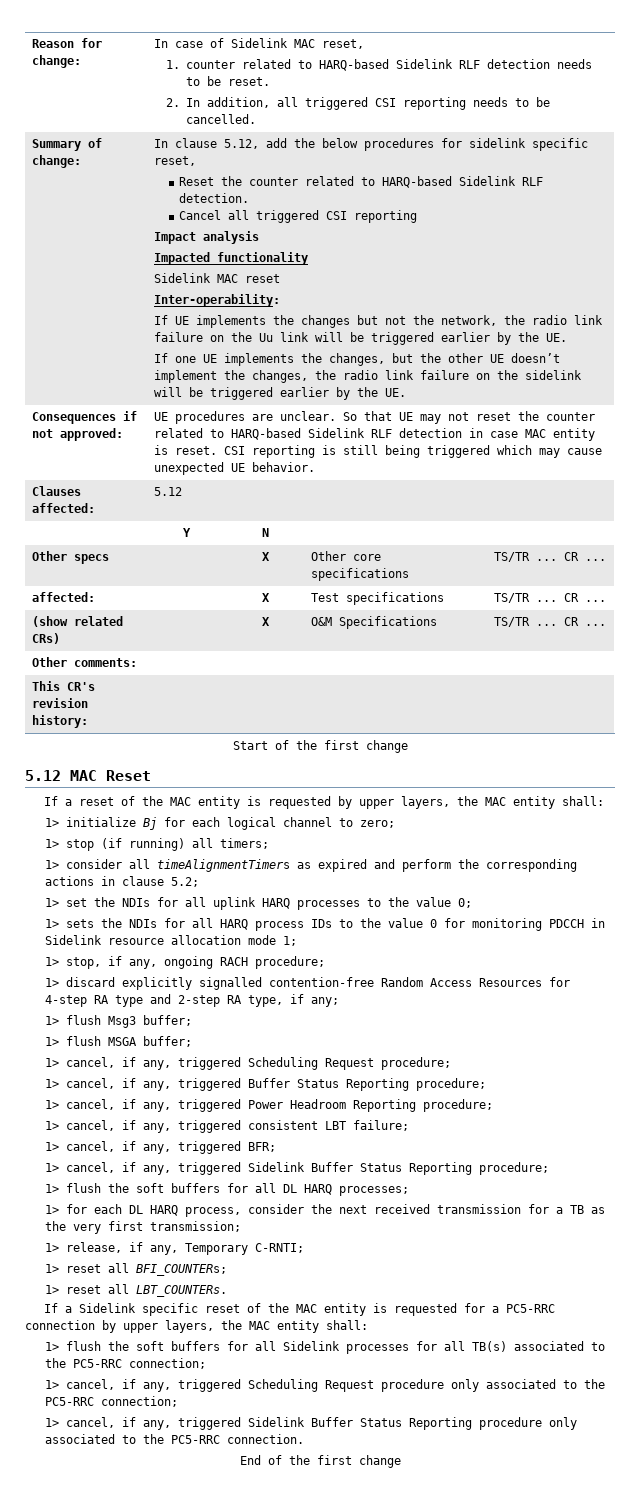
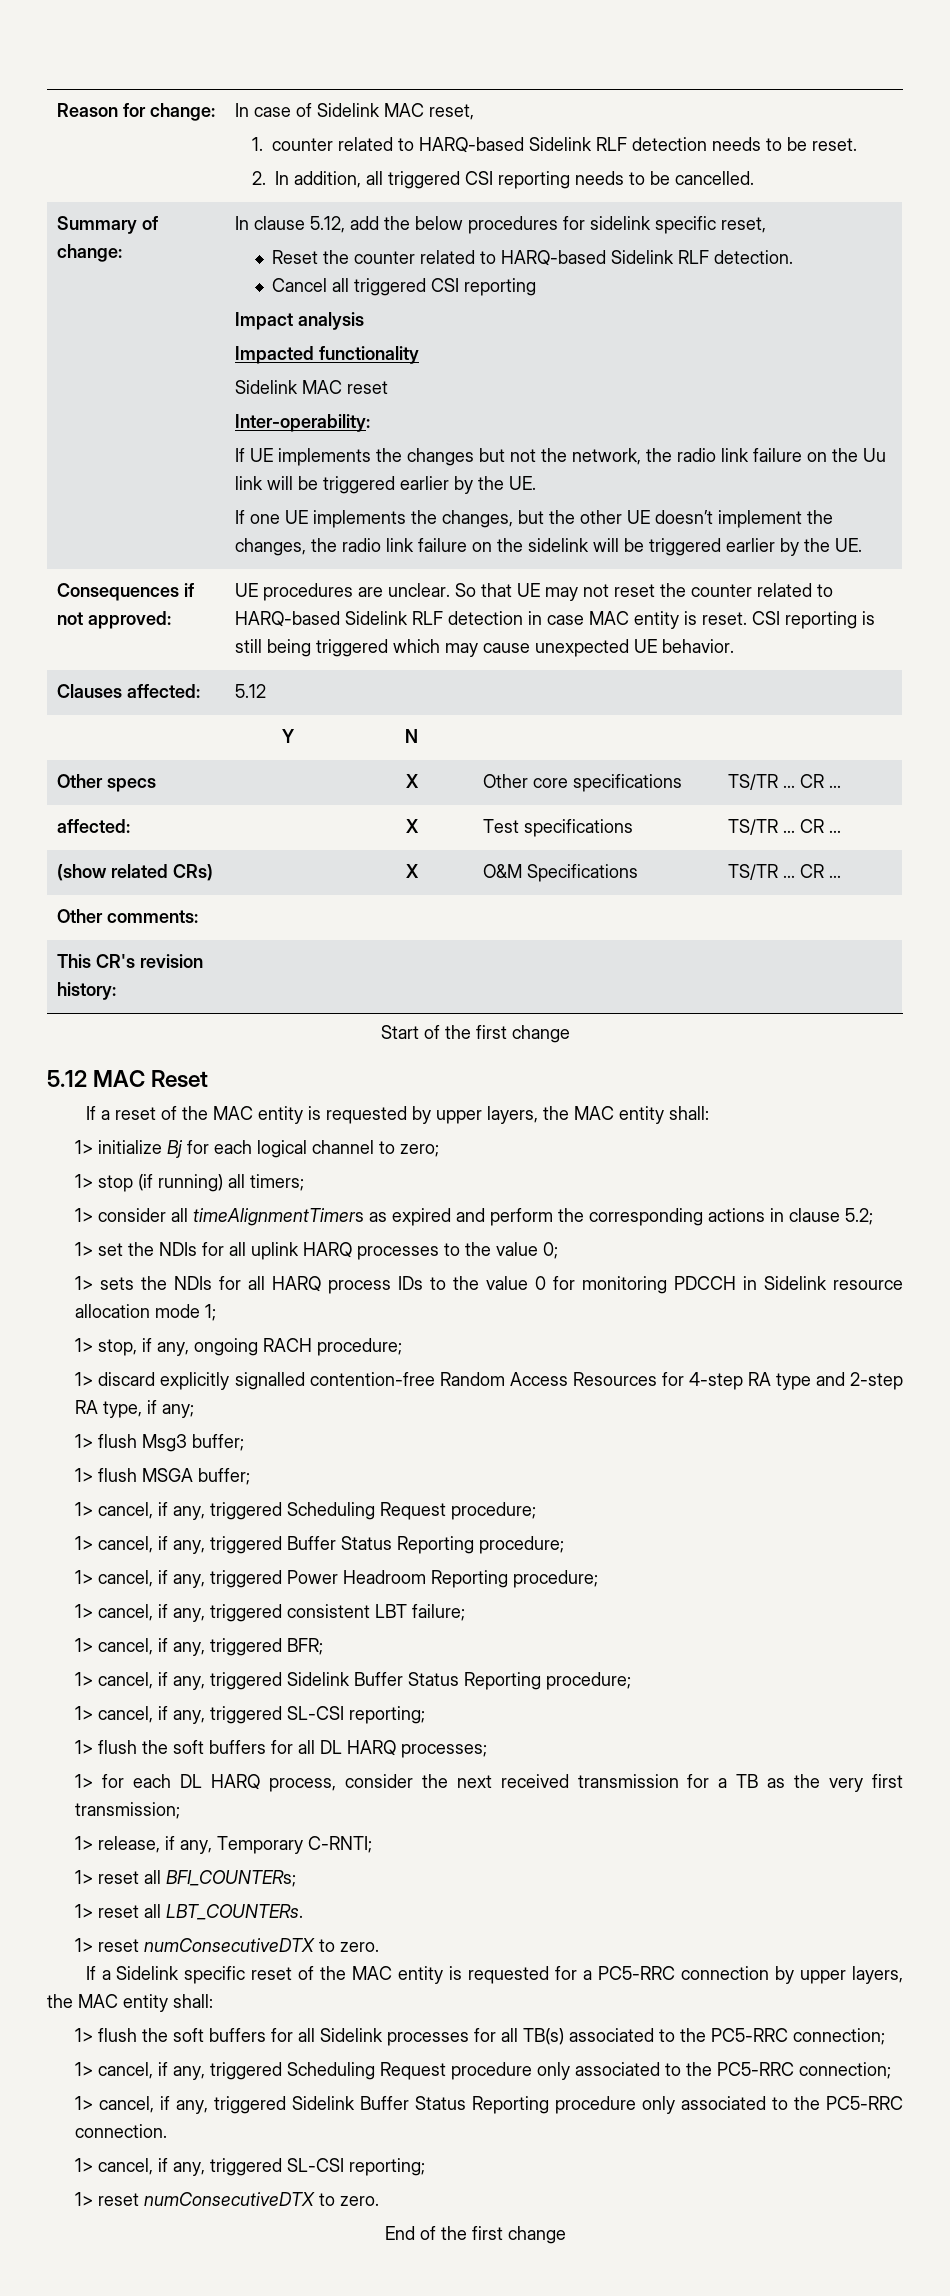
  1> cancel, if any, triggered Sidelink Buffer Status Reporting procedure;
+ 1> cancel, if any, triggered SL-CSI reporting;
  1> reset all LBT_COUNTERs.
+ 1> reset numConsecutiveDTX to zero.
  1> cancel, if any, triggered Sidelink Buffer Status Reporting procedure only associated to the PC5-RRC connection.
+ 1> cancel, if any, triggered SL-CSI reporting;
+ 1> reset numConsecutiveDTX to zero.

